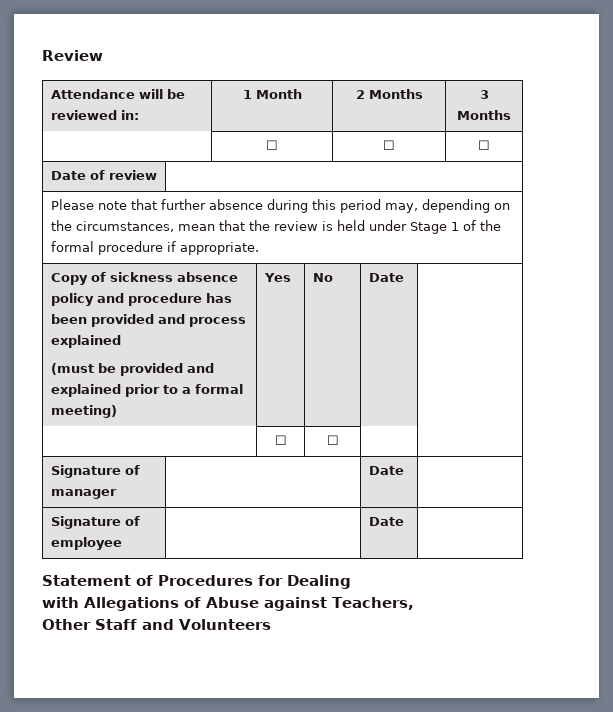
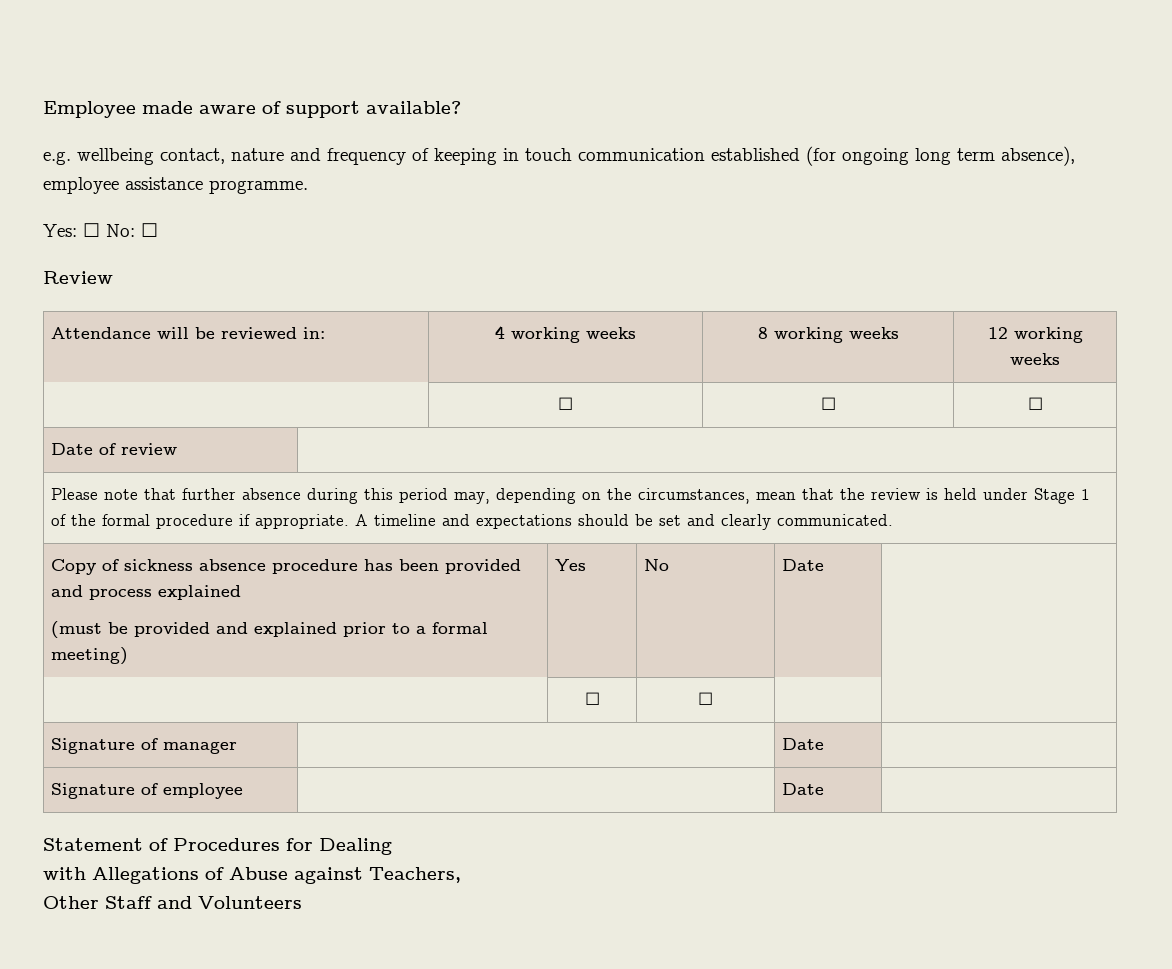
+ Employee made aware of support available?
+ e.g. wellbeing contact, nature and frequency of keeping in touch communication established (for ongoing long term absence), employee assistance programme.
+ Yes: ☐ No: ☐
- Attendance will be reviewed in: | 1 Month | 2 Months | 3 Months
+ Attendance will be reviewed in: | 4 working weeks | 8 working weeks | 12 working weeks
- Please note that further absence during this period may, depending on the circumstances, mean that the review is held under Stage 1 of the formal procedure if appropriate.
+ Please note that further absence during this period may, depending on the circumstances, mean that the review is held under Stage 1 of the formal procedure if appropriate. A timeline and expectations should be set and clearly communicated.
- Copy of sickness absence policy and procedure has been provided and process explained
+ Copy of sickness absence procedure has been provided and process explained

